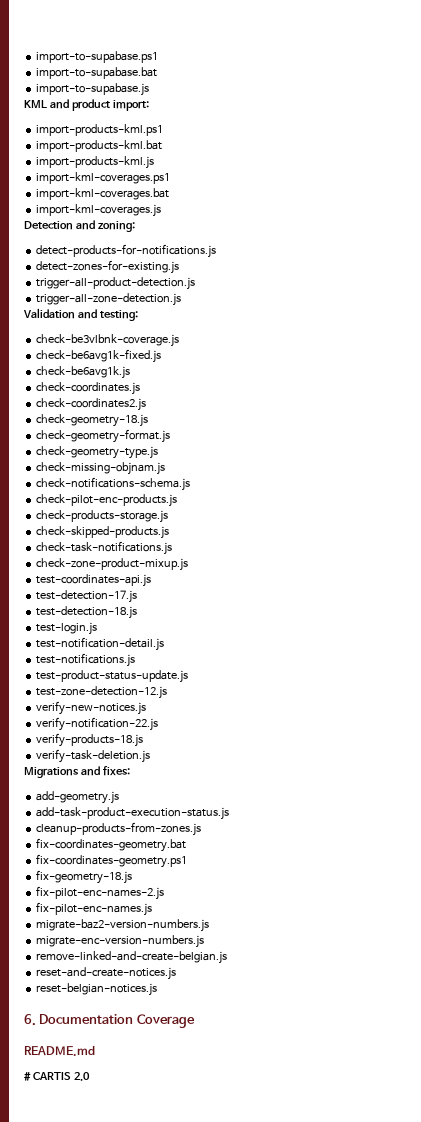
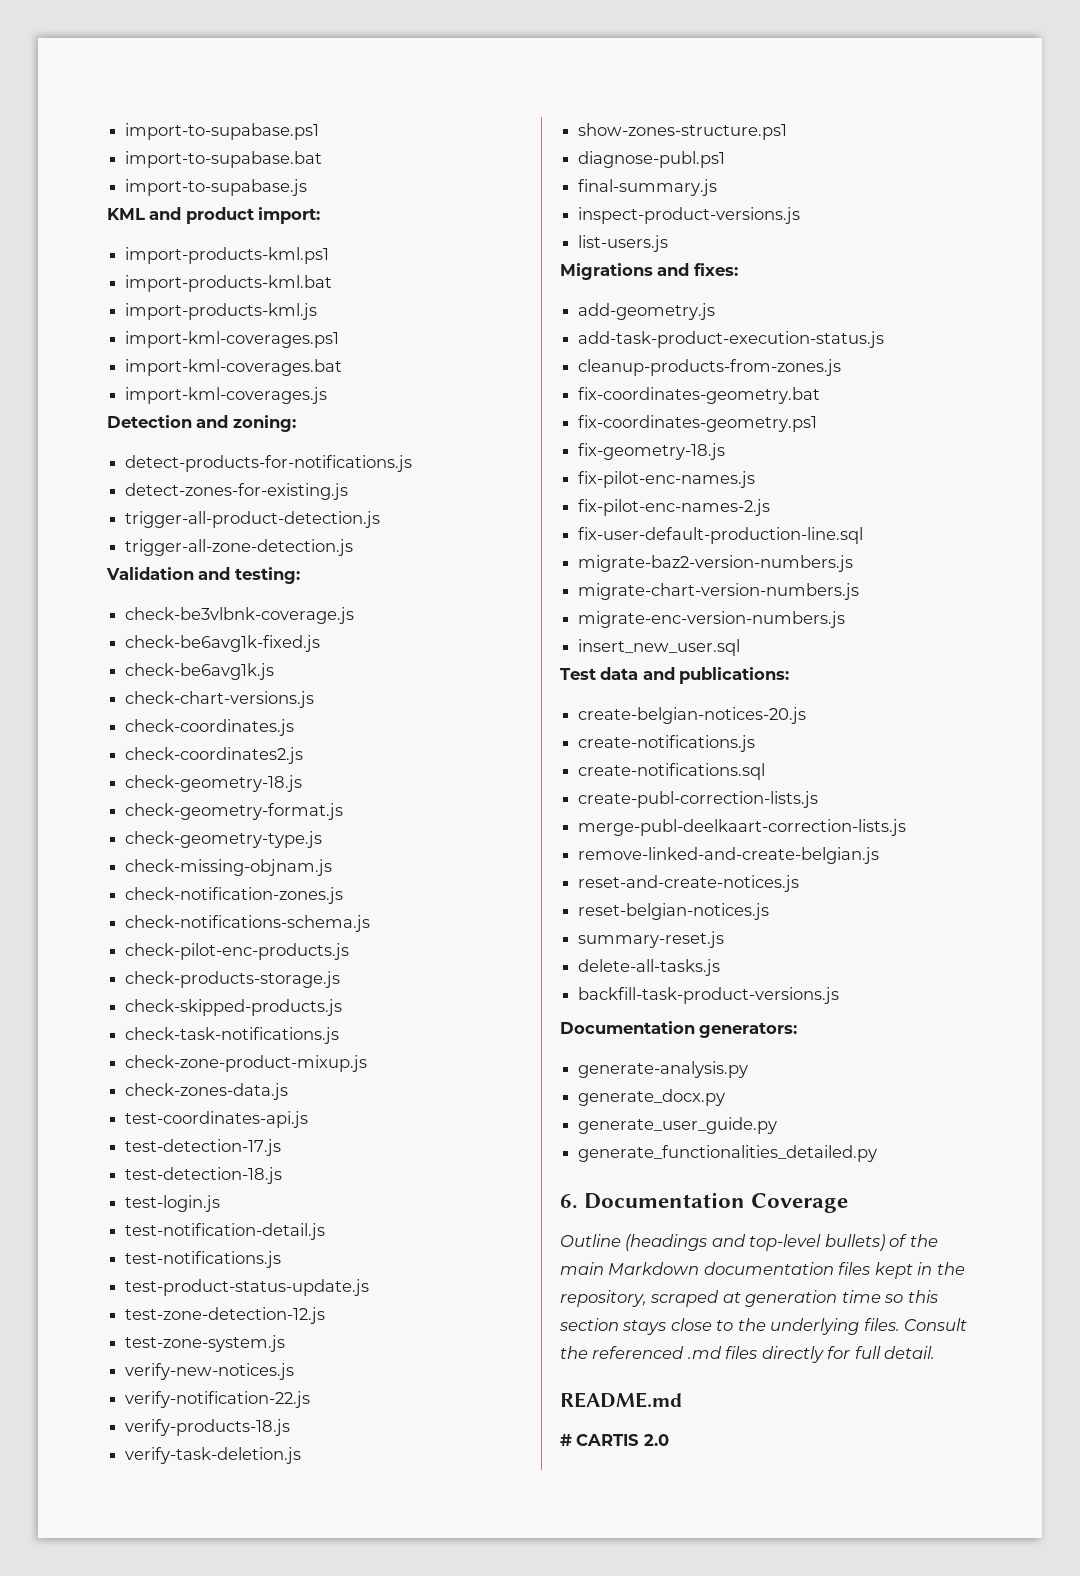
+ check-chart-versions.js
+ check-notification-zones.js
+ check-zones-data.js
+ test-zone-system.js
+ show-zones-structure.ps1
+ diagnose-publ.ps1
+ final-summary.js
+ inspect-product-versions.js
+ list-users.js
+ fix-pilot-enc-names.js
- fix-pilot-enc-names.js
+ fix-user-default-production-line.sql
+ migrate-chart-version-numbers.js
+ insert_new_user.sql
+ Test data and publications:
+ create-belgian-notices-20.js
+ create-notifications.js
+ create-notifications.sql
+ create-publ-correction-lists.js
+ merge-publ-deelkaart-correction-lists.js
  remove-linked-and-create-belgian.js
  reset-and-create-notices.js
  reset-belgian-notices.js
+ summary-reset.js
+ delete-all-tasks.js
+ backfill-task-product-versions.js
+ Documentation generators:
+ generate-analysis.py
+ generate_docx.py
+ generate_user_guide.py
+ generate_functionalities_detailed.py
  6. Documentation Coverage
+ Outline (headings and top-level bullets) of the main Markdown documentation files kept in the repository, scraped at generation time so this section stays close to the underlying files. Consult the referenced .md files directly for full detail.

